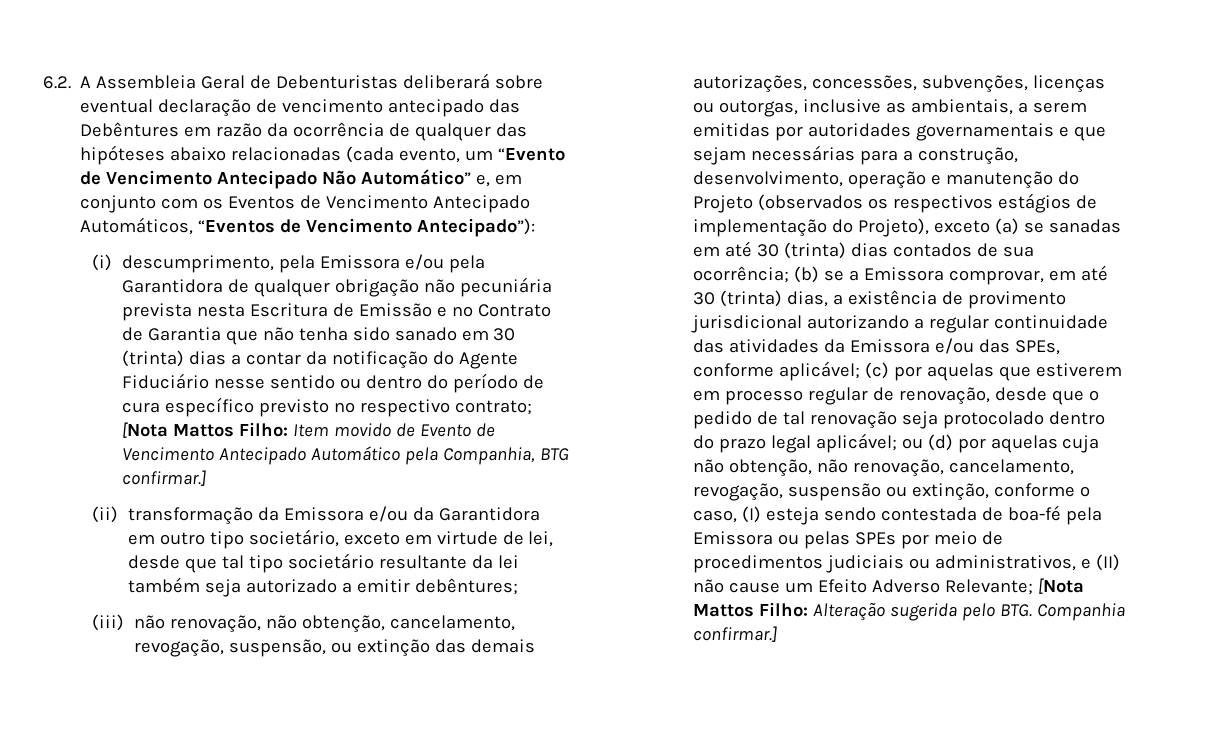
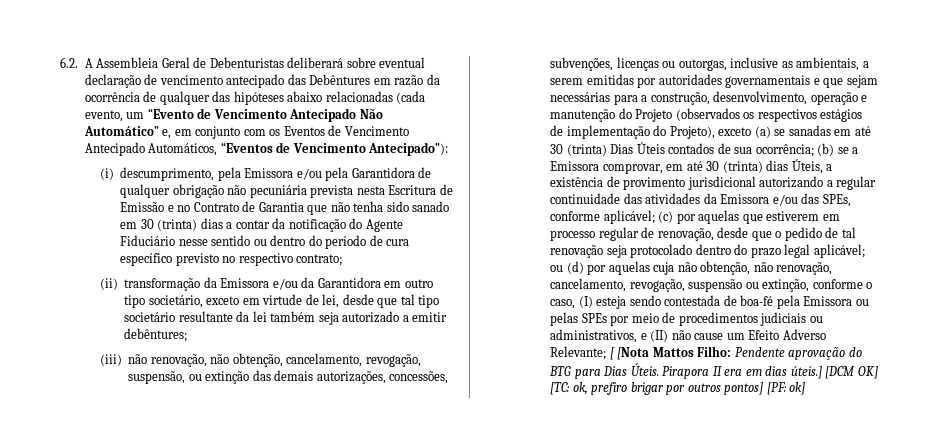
- (i) descumprimento, pela Emissora e/ou pela Garantidora de qualquer obrigação não pecuniária prevista nesta Escritura de Emissão e no Contrato de Garantia que não tenha sido sanado em 30 (trinta) dias a contar da notificação do Agente Fiduciário nesse sentido ou dentro do período de cura específico previsto no respectivo contrato; [Nota Mattos Filho: Item movido de Evento de Vencimento Antecipado Automático pela Companhia, BTG confirmar.]
+ (i) descumprimento, pela Emissora e/ou pela Garantidora de qualquer obrigação não pecuniária prevista nesta Escritura de Emissão e no Contrato de Garantia que não tenha sido sanado em 30 (trinta) dias a contar da notificação do Agente Fiduciário nesse sentido ou dentro do período de cura específico previsto no respectivo contrato;
- (iii) não renovação, não obtenção, cancelamento, revogação, suspensão, ou extinção das demais autorizações, concessões, subvenções, licenças ou outorgas, inclusive as ambientais, a serem emitidas por autoridades governamentais e que sejam necessárias para a construção, desenvolvimento, operação e manutenção do Projeto (observados os respectivos estágios de implementação do Projeto), exceto (a) se sanadas em até 30 (trinta) dias contados de sua ocorrência;
+ (iii) não renovação, não obtenção, cancelamento, revogação, suspensão, ou extinção das demais autorizações, concessões, subvenções, licenças ou outorgas, inclusive as ambientais, a serem emitidas por autoridades governamentais e que sejam necessárias para a construção, desenvolvimento, operação e manutenção do Projeto (observados os respectivos estágios de implementação do Projeto), exceto (a) se sanadas em até 30 (trinta) Dias Úteis contados de sua ocorrência;
- (b) se a Emissora comprovar, em até 30 (trinta) dias, a existência de provimento jurisdicional autorizando a regular continuidade das atividades da Emissora e/ou das SPEs, conforme aplicável;
+ (b) se a Emissora comprovar, em até 30 (trinta) dias Úteis, a existência de provimento jurisdicional autorizando a regular continuidade das atividades da Emissora e/ou das SPEs, conforme aplicável;
- [Nota Mattos Filho: Alteração sugerida pelo BTG. Companhia confirmar.]
+ [ [Nota Mattos Filho: Pendente aprovação do BTG para Dias Úteis. Pirapora II era em dias úteis.] [DCM OK] [TC: ok, prefiro brigar por outros pontos] [PF: ok]

